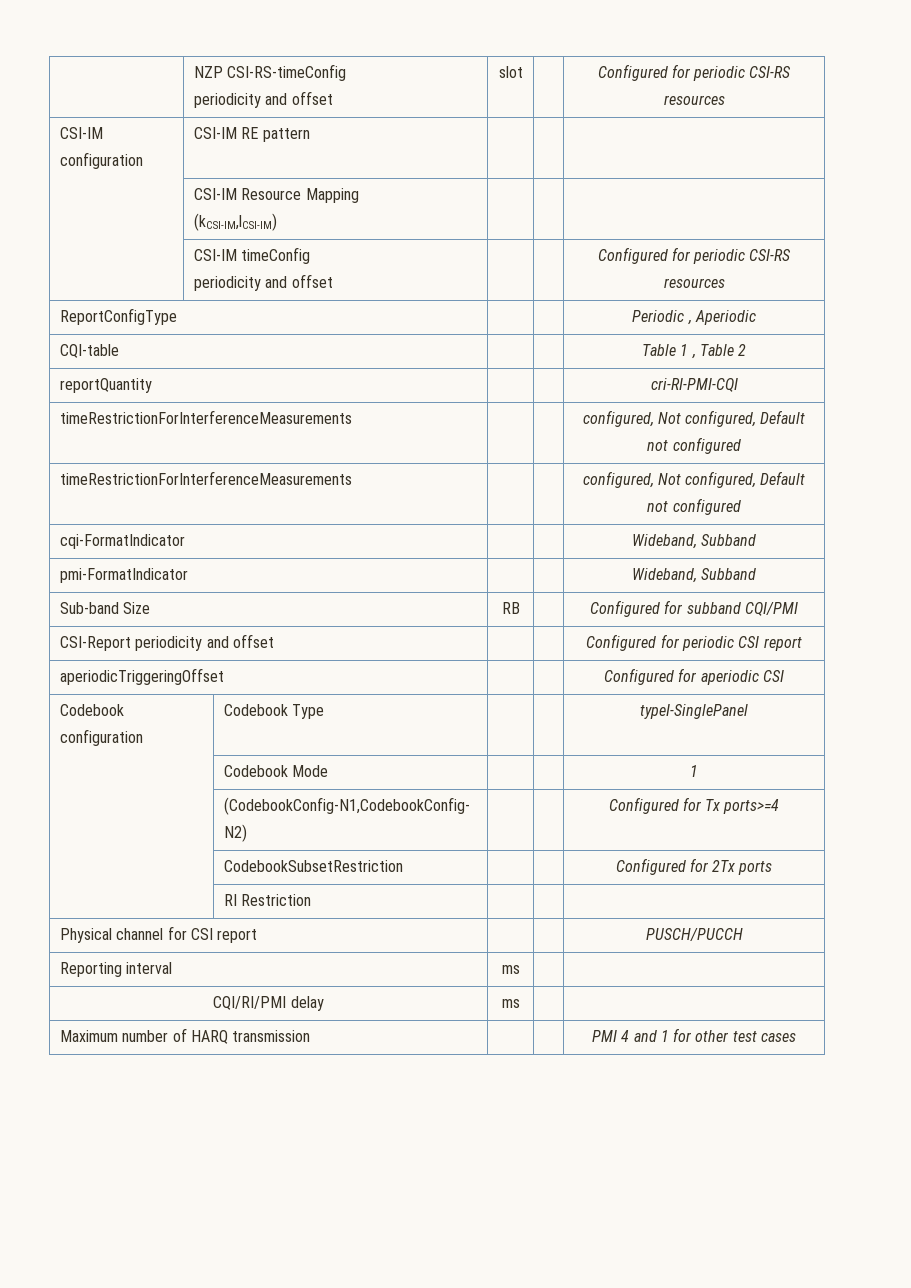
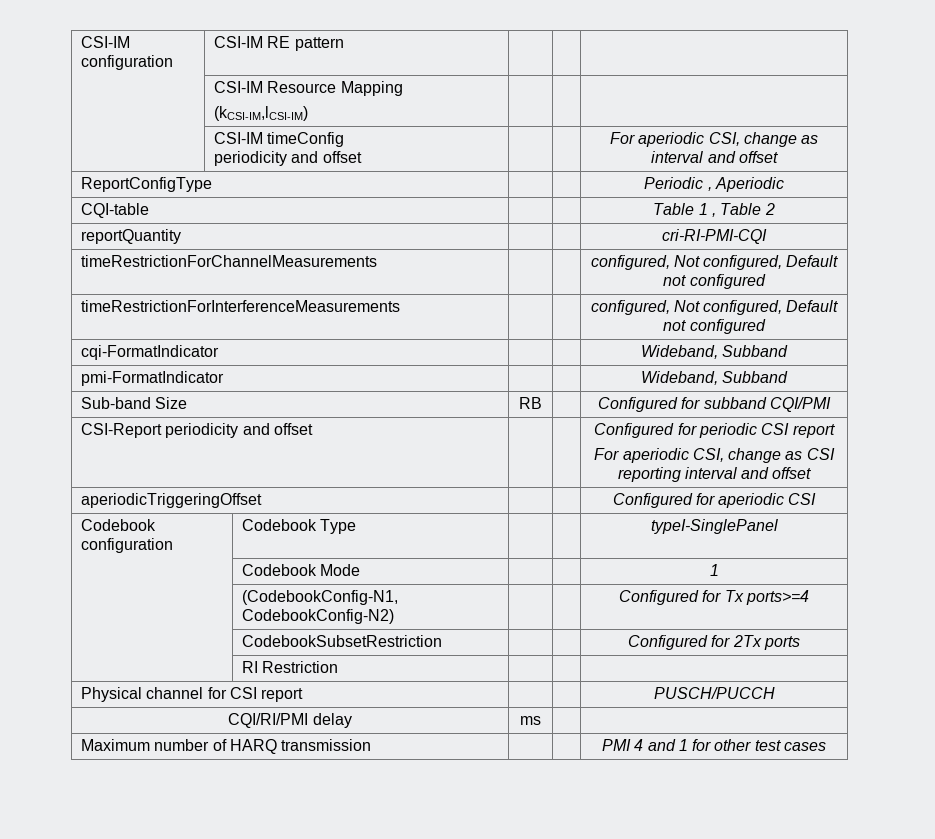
- | NZP CSI-RS-timeConfig
- periodicity and offset | slot | | Configured for periodic CSI-RS resources
  | CSI-IM timeConfig
- periodicity and offset | | | Configured for periodic CSI-RS resources
+ periodicity and offset | | | For aperiodic CSI, change as interval and offset
  reportQuantity | | | cri-RI-PMI-CQI
- timeRestrictionForInterferenceMeasurements | | | configured, Not configured, Default not configured
+ timeRestrictionForChannelMeasurements | | | configured, Not configured, Default not configured
  CSI-Report periodicity and offset | | | Configured for periodic CSI report
+ For aperiodic CSI, change as CSI reporting interval and offset
- Reporting interval | ms | |

